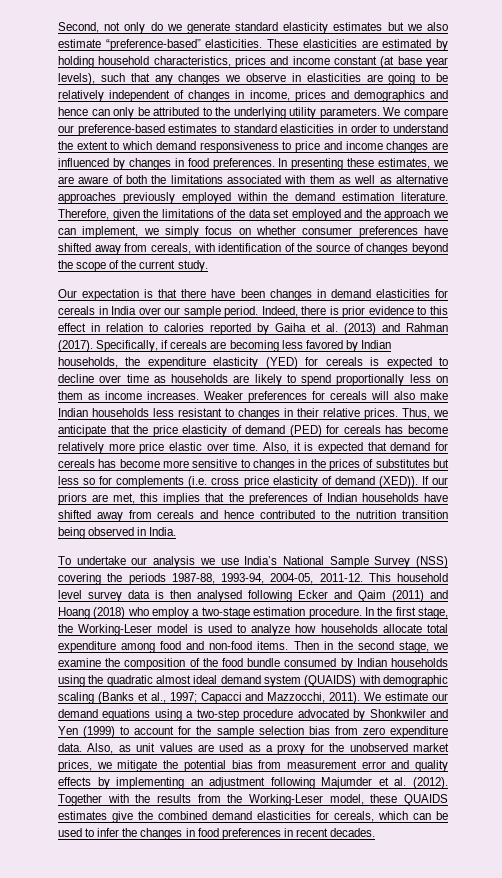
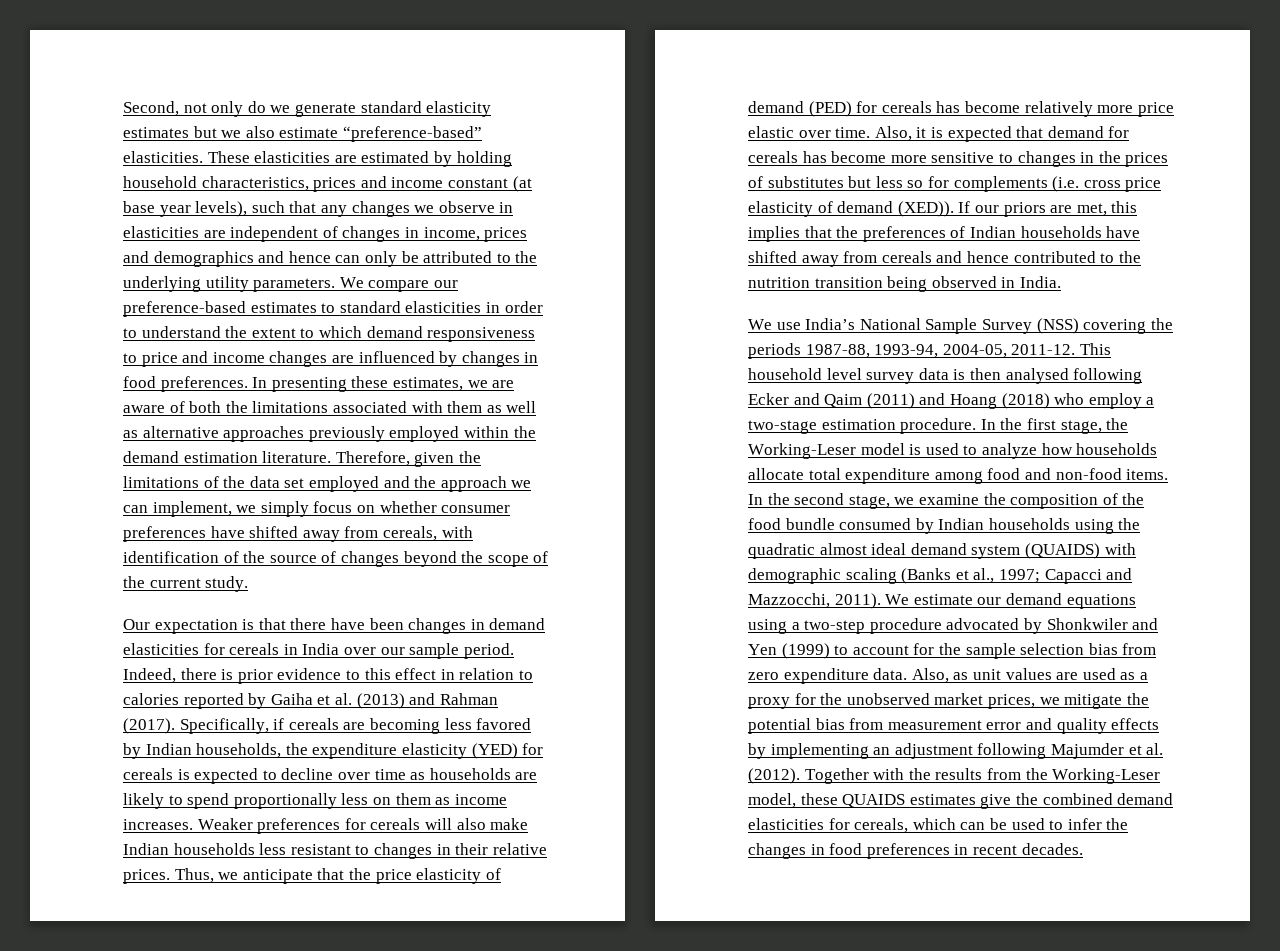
- These elasticities are estimated by holding household characteristics, prices and income constant (at base year levels), such that any changes we observe in elasticities are going to be relatively independent of changes in income, prices and demographics and hence can only be attributed to the underlying utility parameters.
+ These elasticities are estimated by holding household characteristics, prices and income constant (at base year levels), such that any changes we observe in elasticities are independent of changes in income, prices and demographics and hence can only be attributed to the underlying utility parameters.
- To undertake our analysis we use India’s National Sample Survey (NSS) covering the periods 1987-88, 1993-94, 2004-05, 2011-12.
+ We use India’s National Sample Survey (NSS) covering the periods 1987-88, 1993-94, 2004-05, 2011-12.
- Then in the second stage, we examine the composition of the food bundle consumed by Indian households using the quadratic almost ideal demand system (QUAIDS) with demographic scaling (Banks et al., 1997; Capacci and Mazzocchi, 2011).
+ In the second stage, we examine the composition of the food bundle consumed by Indian households using the quadratic almost ideal demand system (QUAIDS) with demographic scaling (Banks et al., 1997; Capacci and Mazzocchi, 2011).

